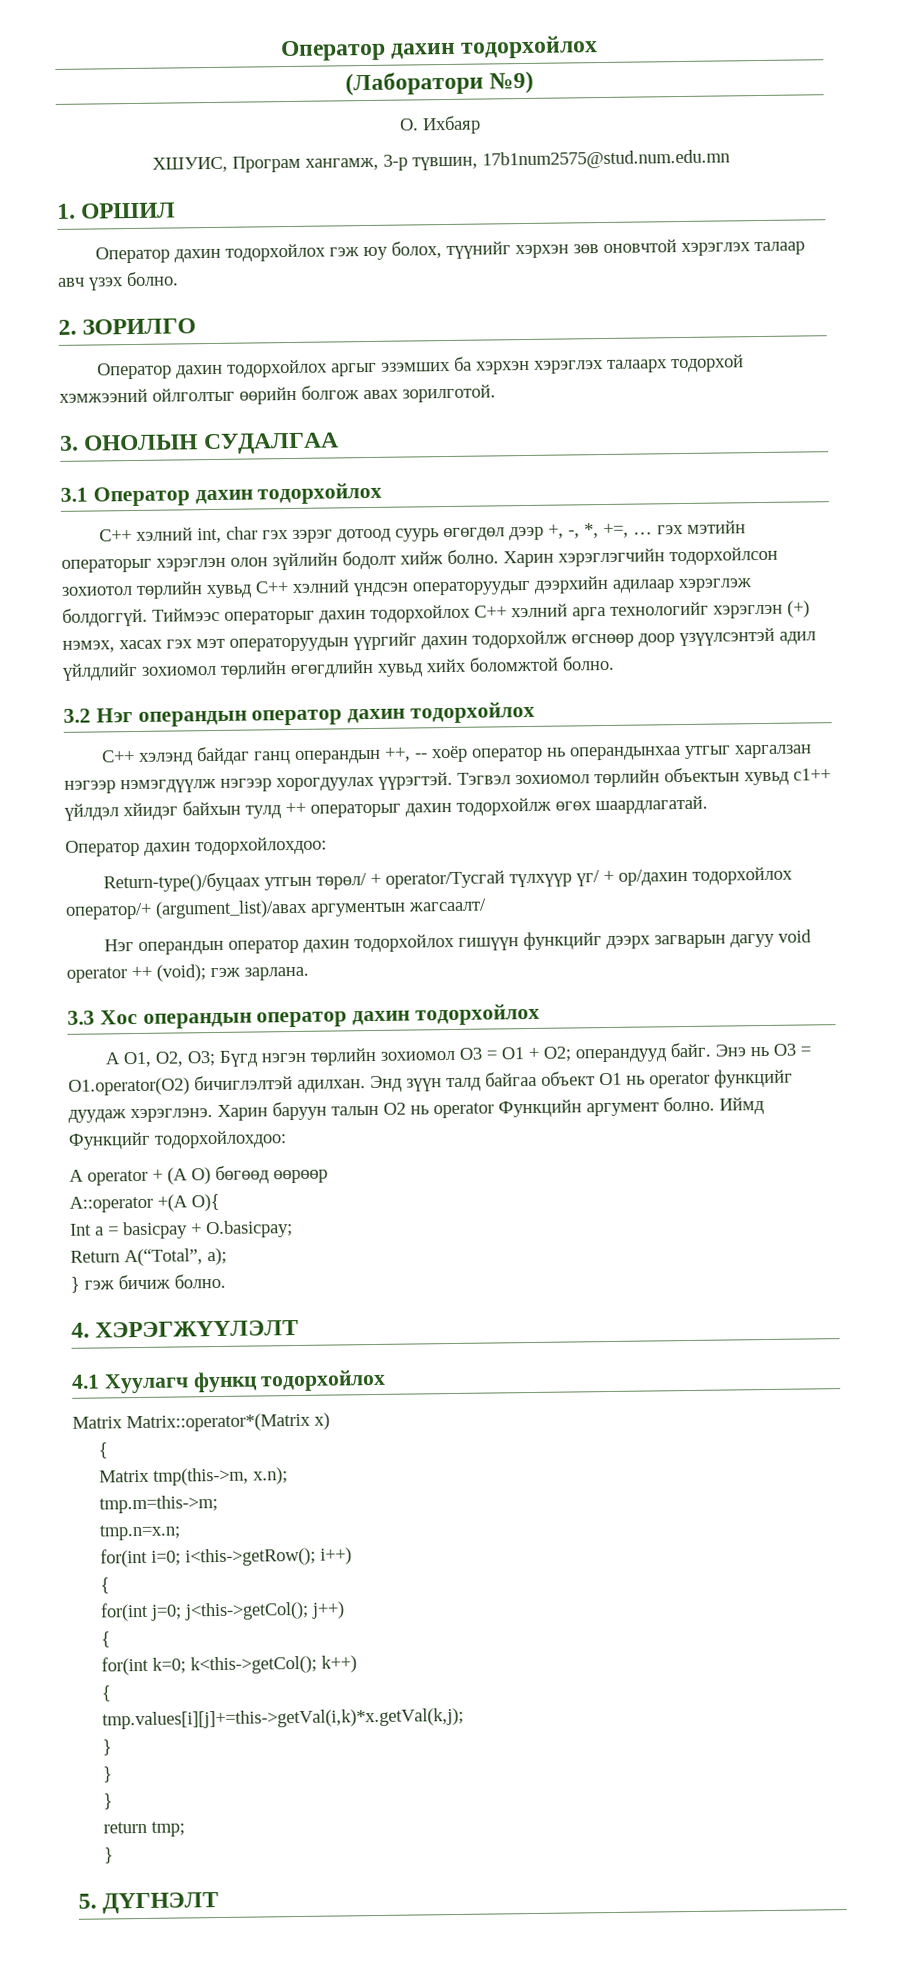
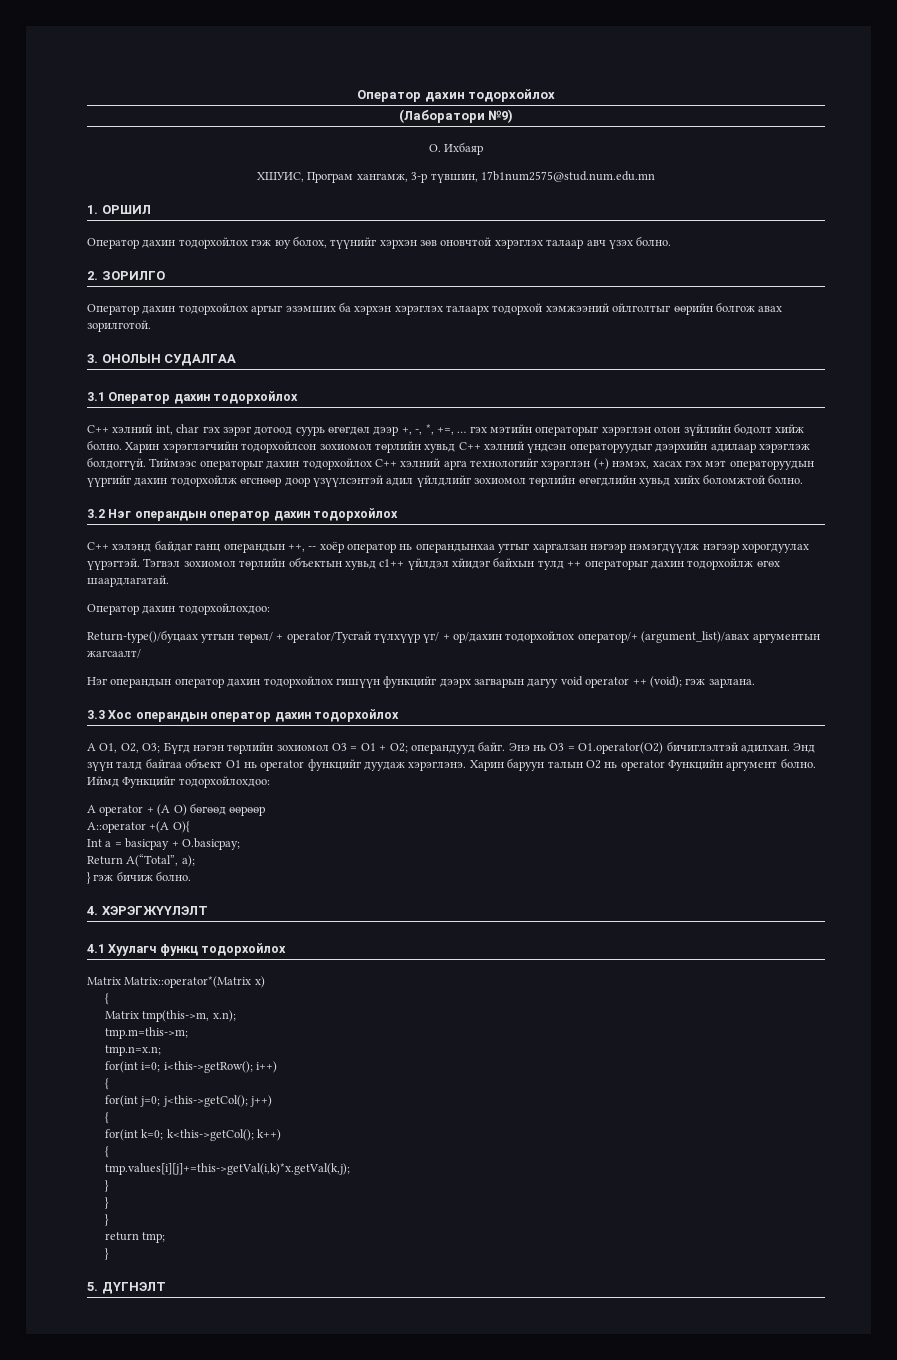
- Харин хэрэглэгчийн тодорхойлсон зохиотол төрлийн хувьд С++ хэлний үндсэн операторуудыг дээрхийн адилаар хэрэглэж болдоггүй.
+ Харин хэрэглэгчийн тодорхойлсон зохиомол төрлийн хувьд С++ хэлний үндсэн операторуудыг дээрхийн адилаар хэрэглэж болдоггүй.

